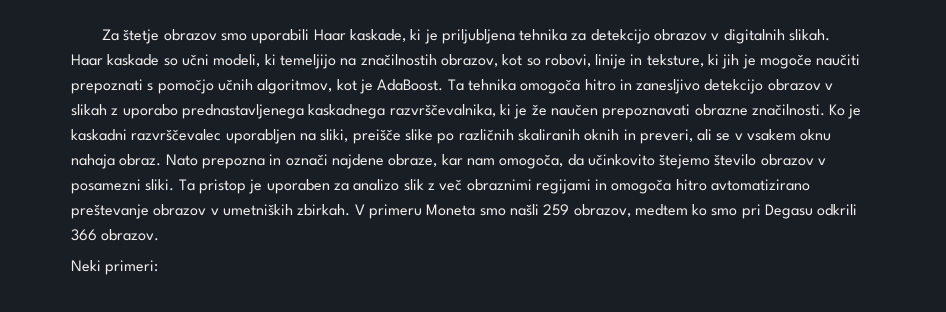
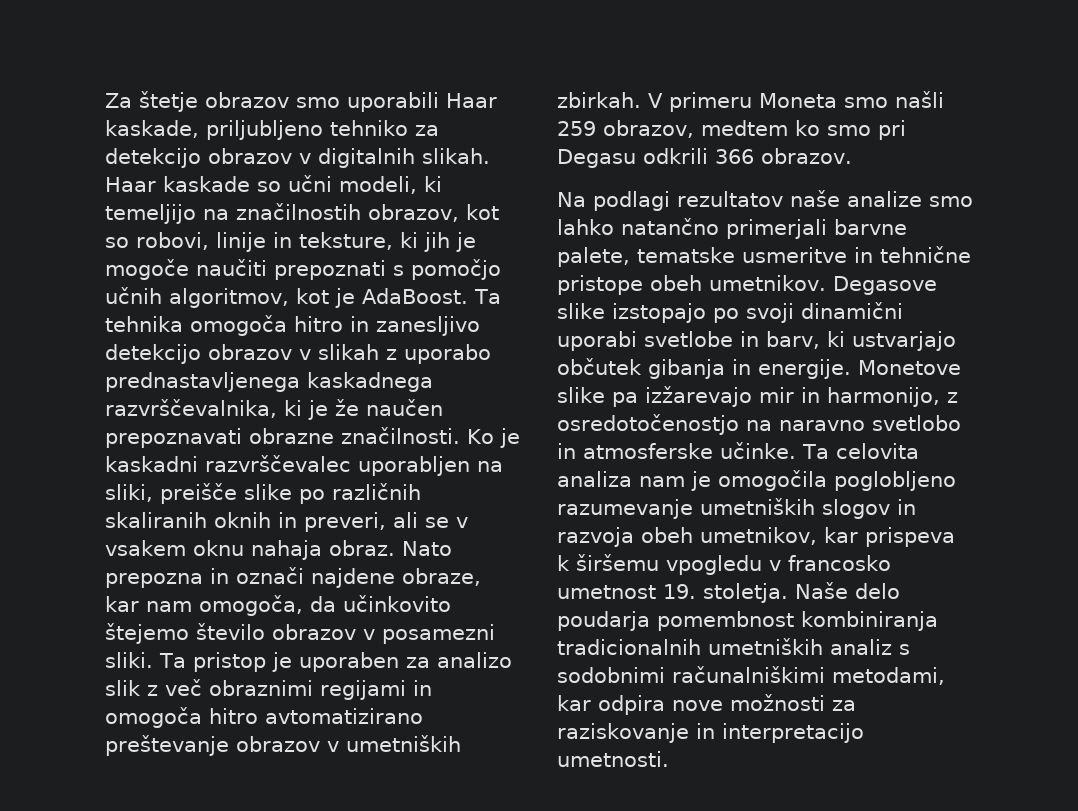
- Za štetje obrazov smo uporabili Haar kaskade, ki je priljubljena tehnika za detekcijo obrazov v digitalnih slikah.
+ Za štetje obrazov smo uporabili Haar kaskade, priljubljeno tehniko za detekcijo obrazov v digitalnih slikah.
- Neki primeri:
+ Na podlagi rezultatov naše analize smo lahko natančno primerjali barvne palete, tematske usmeritve in tehnične pristope obeh umetnikov. Degasove slike izstopajo po svoji dinamični uporabi svetlobe in barv, ki ustvarjajo občutek gibanja in energije. Monetove slike pa izžarevajo mir in harmonijo, z osredotočenostjo na naravno svetlobo in atmosferske učinke. Ta celovita analiza nam je omogočila poglobljeno razumevanje umetniških slogov in razvoja obeh umetnikov, kar prispeva k širšemu vpogledu v francosko umetnost 19. stoletja. Naše delo poudarja pomembnost kombiniranja tradicionalnih umetniških analiz s sodobnimi računalniškimi metodami, kar odpira nove možnosti za raziskovanje in interpretacijo umetnosti.

